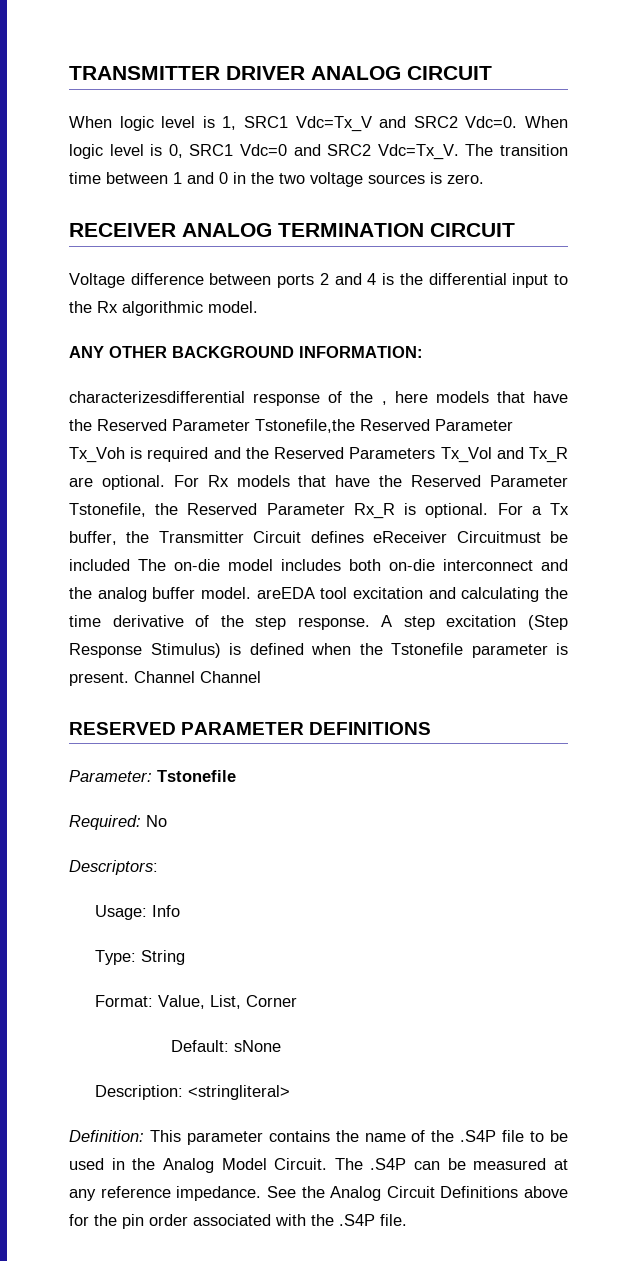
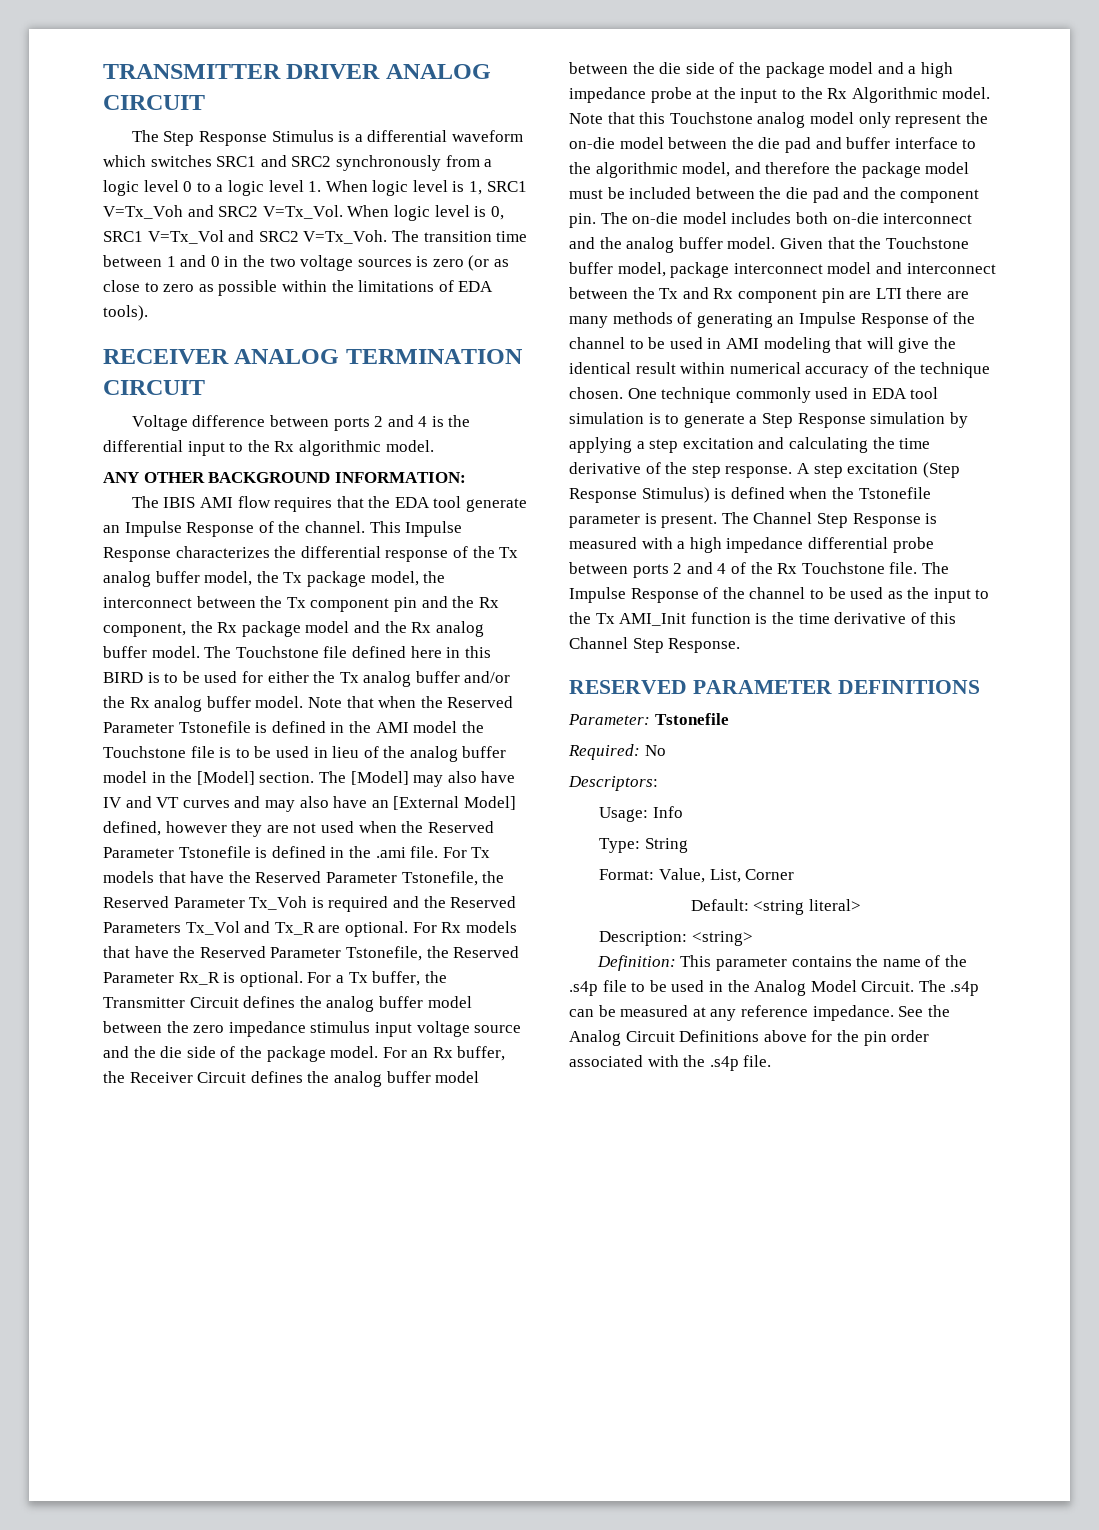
- When logic level is 1, SRC1 Vdc=Tx_V and SRC2 Vdc=0.
+ The Step Response Stimulus is a differential waveform which switches SRC1 and SRC2 synchronously from a logic level 0 to a logic level 1. When logic level is 1, SRC1 V=Tx_Voh and SRC2 V=Tx_Vol.
- When logic level is 0, SRC1 Vdc=0 and SRC2 Vdc=Tx_V.
+ When logic level is 0, SRC1 V=Tx_Vol and SRC2 V=Tx_Voh.
- The transition time between 1 and 0 in the two voltage sources is zero.
+ The transition time between 1 and 0 in the two voltage sources is zero (or as close to zero as possible within the limitations of EDA tools).
- characterizesdifferential response of the , here models that have the Reserved Parameter Tstonefile,the Reserved Parameter Tx_Voh is required and the Reserved Parameters Tx_Vol and Tx_R are optional.
+ The IBIS AMI flow requires that the EDA tool generate an Impulse Response of the channel. This Impulse Response characterizes the differential response of the Tx analog buffer model, the Tx package model, the interconnect between the Tx component pin and the Rx component, the Rx package model and the Rx analog buffer model. The Touchstone file defined here in this BIRD is to be used for either the Tx analog buffer and/or the Rx analog buffer model. Note that when the Reserved Parameter Tstonefile is defined in the AMI model the Touchstone file is to be used in lieu of the analog buffer model in the [Model] section. The [Model] may also have IV and VT curves and may also have an [External Model] defined, however they are not used when the Reserved Parameter Tstonefile is defined in the .ami file. For Tx models that have the Reserved Parameter Tstonefile, the Reserved Parameter Tx_Voh is required and the Reserved Parameters Tx_Vol and Tx_R are optional.
- For a Tx buffer, the Transmitter Circuit defines eReceiver Circuitmust be included The on-die model includes both on-die interconnect and the analog buffer model. areEDA tool excitation and calculating the time derivative of the step response.
+ For a Tx buffer, the Transmitter Circuit defines the analog buffer model between the zero impedance stimulus input voltage source and the die side of the package model. For an Rx buffer, the Receiver Circuit defines the analog buffer model between the die side of the package model and a high impedance probe at the input to the Rx Algorithmic model. Note that this Touchstone analog model only represent the on-die model between the die pad and buffer interface to the algorithmic model, and therefore the package model must be included between the die pad and the component pin. The on-die model includes both on-die interconnect and the analog buffer model. Given that the Touchstone buffer model, package interconnect model and interconnect between the Tx and Rx component pin are LTI there are many methods of generating an Impulse Response of the channel to be used in AMI modeling that will give the identical result within numerical accuracy of the technique chosen. One technique commonly used in EDA tool simulation is to generate a Step Response simulation by applying a step excitation and calculating the time derivative of the step response.
- Channel Channel
+ The Channel Step Response is measured with a high impedance differential probe between ports 2 and 4 of the Rx Touchstone file. The Impulse Response of the channel to be used as the input to the Tx AMI_Init function is the time derivative of this Channel Step Response.
- Default: sNone
+ Default: <string literal>
- Description: <stringliteral>
+ Description: <string>
- Definition: This parameter contains the name of the .S4P file to be used in the Analog Model Circuit.
+ Definition: This parameter contains the name of the .s4p file to be used in the Analog Model Circuit.
- The .S4P can be measured at any reference impedance.
+ The .s4p can be measured at any reference impedance.
- See the Analog Circuit Definitions above for the pin order associated with the .S4P file.
+ See the Analog Circuit Definitions above for the pin order associated with the .s4p file.

